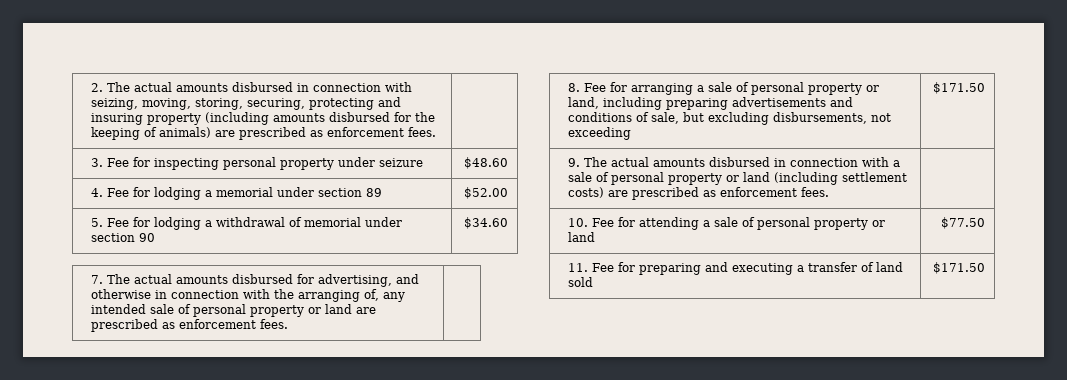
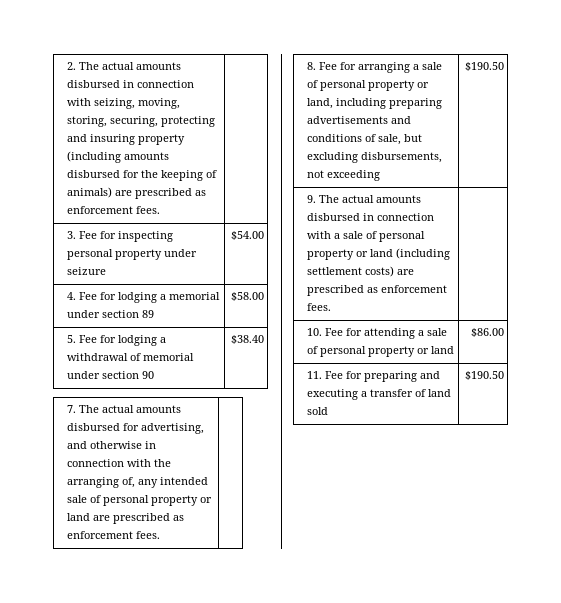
- 3. Fee for inspecting personal property under seizure | $48.60
+ 3. Fee for inspecting personal property under seizure | $54.00
- 4. Fee for lodging a memorial under section 89 | $52.00
+ 4. Fee for lodging a memorial under section 89 | $58.00
- 5. Fee for lodging a withdrawal of memorial under section 90 | $34.60
+ 5. Fee for lodging a withdrawal of memorial under section 90 | $38.40
- 8. Fee for arranging a sale of personal property or land, including preparing advertisements and conditions of sale, but excluding disbursements, not exceeding | $171.50
+ 8. Fee for arranging a sale of personal property or land, including preparing advertisements and conditions of sale, but excluding disbursements, not exceeding | $190.50
- 10. Fee for attending a sale of personal property or land | $77.50
+ 10. Fee for attending a sale of personal property or land | $86.00
- 11. Fee for preparing and executing a transfer of land sold | $171.50
+ 11. Fee for preparing and executing a transfer of land sold | $190.50

